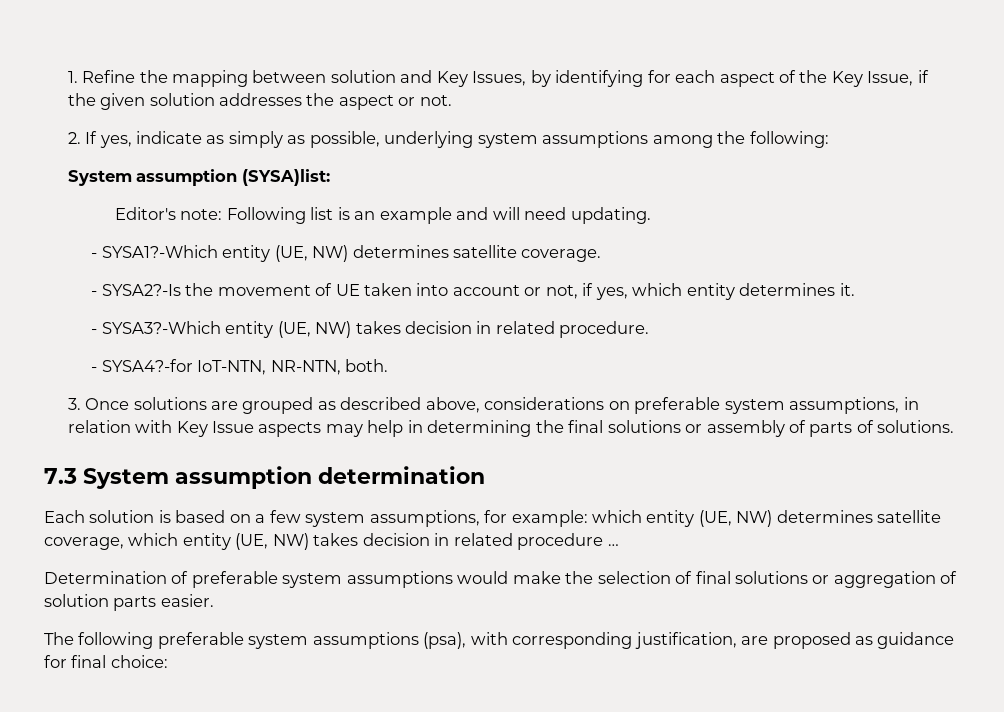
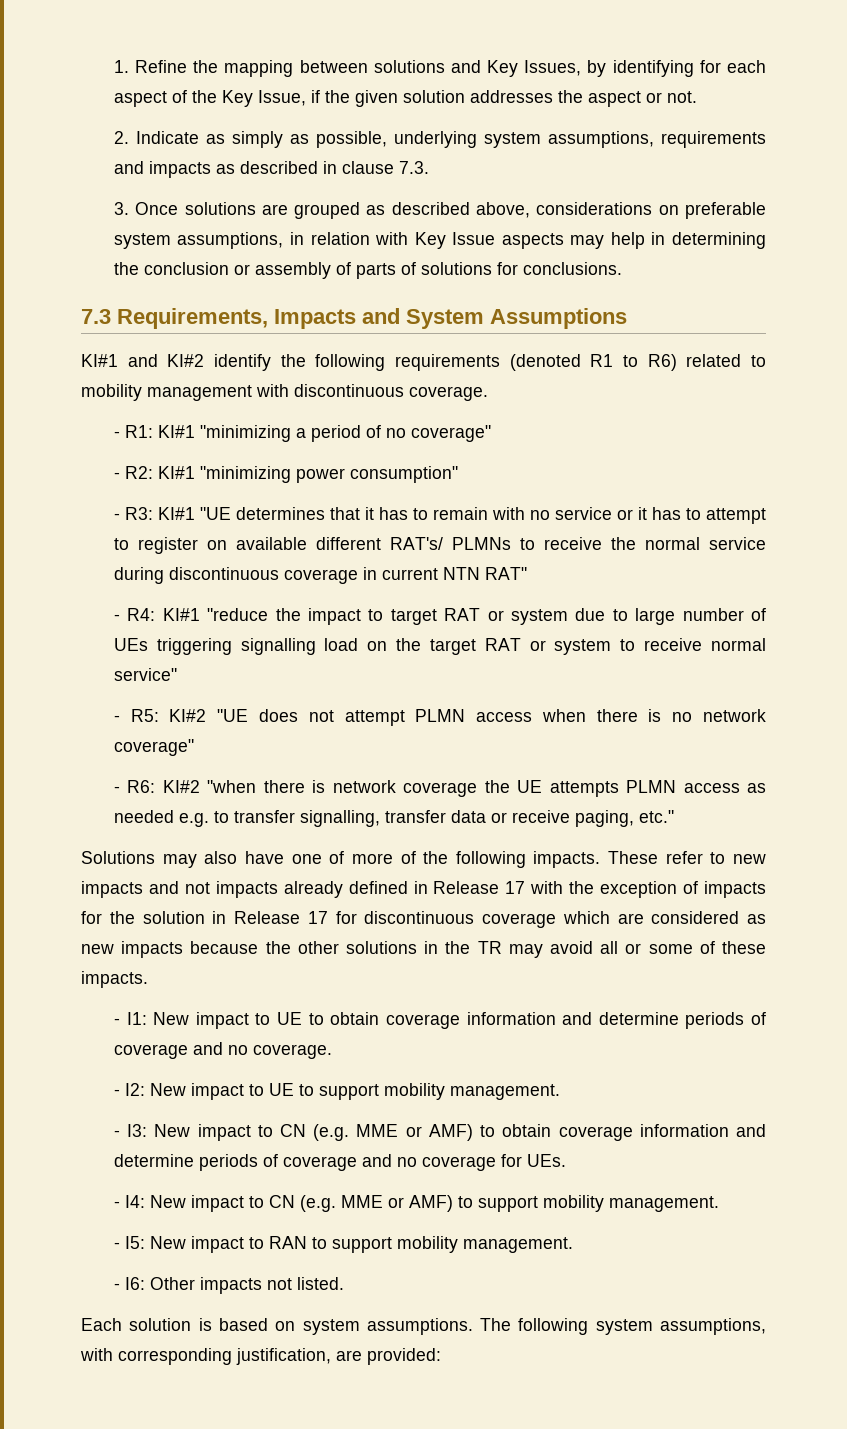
- 1. Refine the mapping between solution and Key Issues, by identifying for each aspect of the Key Issue, if the given solution addresses the aspect or not.
+ 1. Refine the mapping between solutions and Key Issues, by identifying for each aspect of the Key Issue, if the given solution addresses the aspect or not.
- 2. If yes, indicate as simply as possible, underlying system assumptions among the following:
- System assumption (SYSA)list:
- Editor's note: Following list is an example and will need updating.
- - SYSA1?-Which entity (UE, NW) determines satellite coverage.
- - SYSA2?-Is the movement of UE taken into account or not, if yes, which entity determines it.
- - SYSA3?-Which entity (UE, NW) takes decision in related procedure.
- - SYSA4?-for IoT-NTN, NR-NTN, both.
+ 2. Indicate as simply as possible, underlying system assumptions, requirements and impacts as described in clause 7.3.
- 3. Once solutions are grouped as described above, considerations on preferable system assumptions, in relation with Key Issue aspects may help in determining the final solutions or assembly of parts of solutions.
- 7.3 System assumption determination
+ 3. Once solutions are grouped as described above, considerations on preferable system assumptions, in relation with Key Issue aspects may help in determining the conclusion or assembly of parts of solutions for conclusions.
+ 7.3 Requirements, Impacts and System Assumptions
+ KI#1 and KI#2 identify the following requirements (denoted R1 to R6) related to mobility management with discontinuous coverage.
+ - R1: KI#1 "minimizing a period of no coverage"
+ - R2: KI#1 "minimizing power consumption"
+ - R3: KI#1 "UE determines that it has to remain with no service or it has to attempt to register on available different RAT's/ PLMNs to receive the normal service during discontinuous coverage in current NTN RAT"
+ - R4: KI#1 "reduce the impact to target RAT or system due to large number of UEs triggering signalling load on the target RAT or system to receive normal service"
+ - R5: KI#2 "UE does not attempt PLMN access when there is no network coverage"
+ - R6: KI#2 "when there is network coverage the UE attempts PLMN access as needed e.g. to transfer signalling, transfer data or receive paging, etc."
+ Solutions may also have one of more of the following impacts. These refer to new impacts and not impacts already defined in Release 17 with the exception of impacts for the solution in Release 17 for discontinuous coverage which are considered as new impacts because the other solutions in the TR may avoid all or some of these impacts.
+ - I1: New impact to UE to obtain coverage information and determine periods of coverage and no coverage.
+ - I2: New impact to UE to support mobility management.
+ - I3: New impact to CN (e.g. MME or AMF) to obtain coverage information and determine periods of coverage and no coverage for UEs.
+ - I4: New impact to CN (e.g. MME or AMF) to support mobility management.
+ - I5: New impact to RAN to support mobility management.
+ - I6: Other impacts not listed.
- Each solution is based on a few system assumptions, for example: which entity (UE, NW) determines satellite coverage, which entity (UE, NW) takes decision in related procedure …
- Determination of preferable system assumptions would make the selection of final solutions or aggregation of solution parts easier.
- The following preferable system assumptions (psa), with corresponding justification, are proposed as guidance for final choice:
+ Each solution is based on system assumptions. The following system assumptions, with corresponding justification, are provided:

